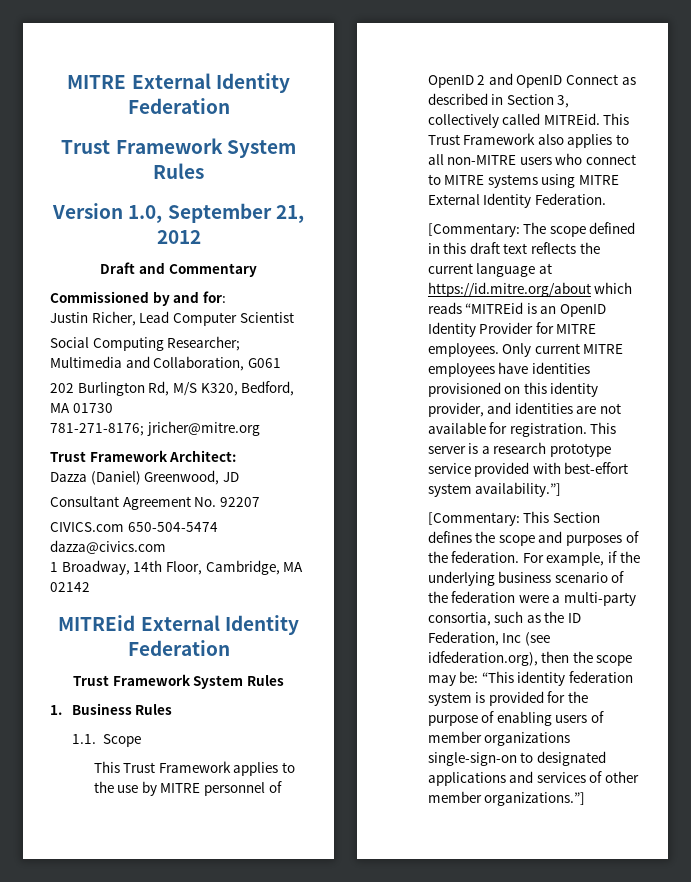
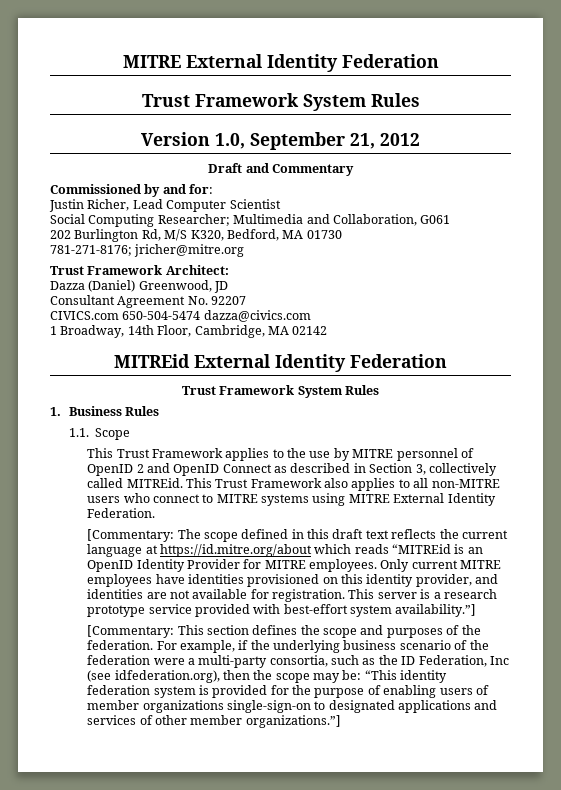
- [Commentary: This Section defines the scope and purposes of the federation.
+ [Commentary: This section defines the scope and purposes of the federation.

